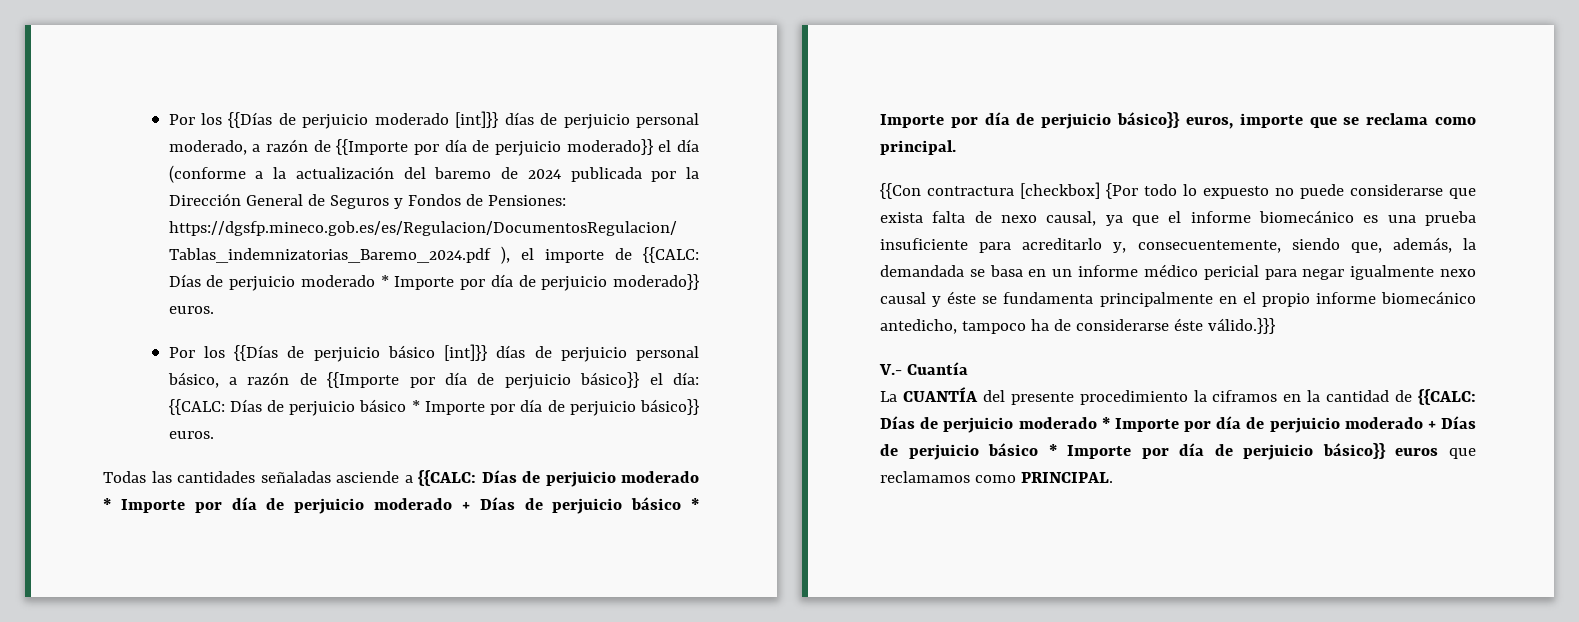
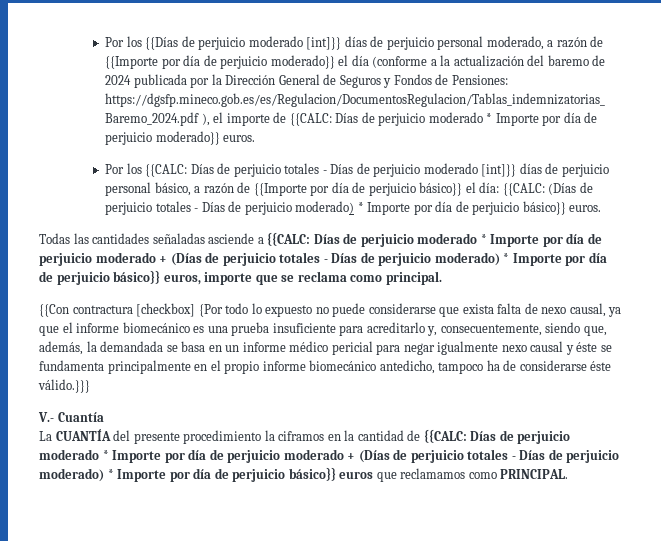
- Por los {{Días de perjuicio básico [int]}} días de perjuicio personal básico, a razón de {{Importe por día de perjuicio básico}} el día: {{CALC: Días de perjuicio básico * Importe por día de perjuicio básico}} euros.
+ Por los {{CALC: Días de perjuicio totales - Días de perjuicio moderado [int]}} días de perjuicio personal básico, a razón de {{Importe por día de perjuicio básico}} el día: {{CALC: (Días de perjuicio totales - Días de perjuicio moderado) * Importe por día de perjuicio básico}} euros.
- Todas las cantidades señaladas asciende a {{CALC: Días de perjuicio moderado * Importe por día de perjuicio moderado + Días de perjuicio básico * Importe por día de perjuicio básico}} euros, importe que se reclama como principal.
+ Todas las cantidades señaladas asciende a {{CALC: Días de perjuicio moderado * Importe por día de perjuicio moderado + (Días de perjuicio totales - Días de perjuicio moderado) * Importe por día de perjuicio básico}} euros, importe que se reclama como principal.
- La CUANTÍA del presente procedimiento la ciframos en la cantidad de {{CALC: Días de perjuicio moderado * Importe por día de perjuicio moderado + Días de perjuicio básico * Importe por día de perjuicio básico}} euros que reclamamos como PRINCIPAL.
+ La CUANTÍA del presente procedimiento la ciframos en la cantidad de {{CALC: Días de perjuicio moderado * Importe por día de perjuicio moderado + (Días de perjuicio totales - Días de perjuicio moderado) * Importe por día de perjuicio básico}} euros que reclamamos como PRINCIPAL.

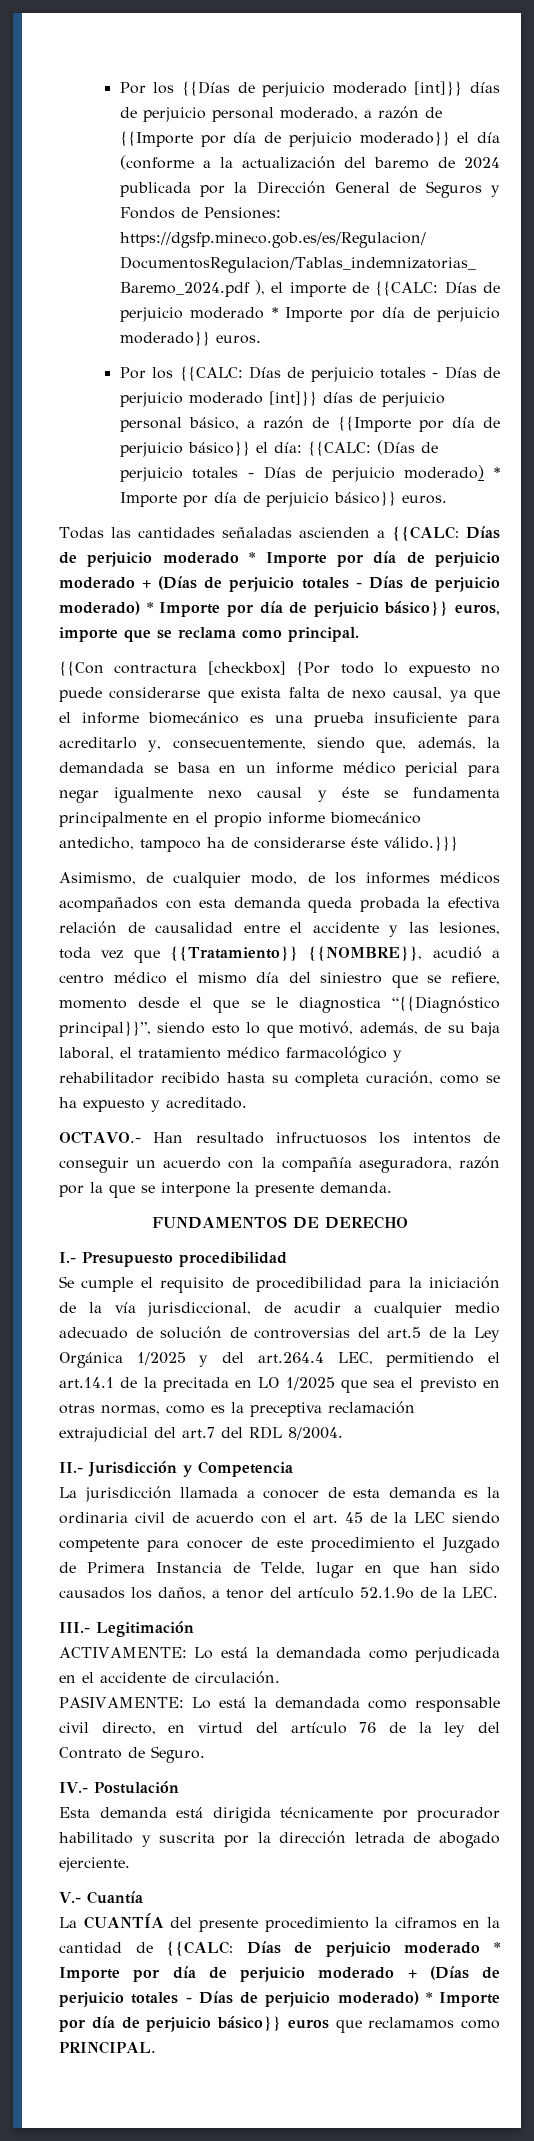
- Todas las cantidades señaladas asciende a {{CALC: Días de perjuicio moderado * Importe por día de perjuicio moderado + (Días de perjuicio totales - Días de perjuicio moderado) * Importe por día de perjuicio básico}} euros, importe que se reclama como principal.
+ Todas las cantidades señaladas ascienden a {{CALC: Días de perjuicio moderado * Importe por día de perjuicio moderado + (Días de perjuicio totales - Días de perjuicio moderado) * Importe por día de perjuicio básico}} euros, importe que se reclama como principal.
+ Asimismo, de cualquier modo, de los informes médicos acompañados con esta demanda queda probada la efectiva relación de causalidad entre el accidente y las lesiones, toda vez que {{Tratamiento}} {{NOMBRE}}, acudió a centro médico el mismo día del siniestro que se refiere, momento desde el que se le diagnostica “{{Diagnóstico principal}}”, siendo esto lo que motivó, además, de su baja laboral, el tratamiento médico farmacológico y rehabilitador recibido hasta su completa curación, como se ha expuesto y acreditado.
+ OCTAVO.- Han resultado infructuosos los intentos de conseguir un acuerdo con la compañía aseguradora, razón por la que se interpone la presente demanda.
+ FUNDAMENTOS DE DERECHO
+ I.- Presupuesto procedibilidad
+ Se cumple el requisito de procedibilidad para la iniciación de la vía jurisdiccional, de acudir a cualquier medio adecuado de solución de controversias del art.5 de la Ley Orgánica 1/2025 y del art.264.4 LEC, permitiendo el art.14.1 de la precitada en LO 1/2025 que sea el previsto en otras normas, como es la preceptiva reclamación extrajudicial del art.7 del RDL 8/2004.
+ II.- Jurisdicción y Competencia
+ La jurisdicción llamada a conocer de esta demanda es la ordinaria civil de acuerdo con el art. 45 de la LEC siendo competente para conocer de este procedimiento el Juzgado de Primera Instancia de Telde, lugar en que han sido causados los daños, a tenor del artículo 52.1.9o de la LEC.
+ III.- Legitimación
+ ACTIVAMENTE: Lo está la demandada como perjudicada en el accidente de circulación.
+ PASIVAMENTE: Lo está la demandada como responsable civil directo, en virtud del artículo 76 de la ley del Contrato de Seguro.
+ IV.- Postulación
+ Esta demanda está dirigida técnicamente por procurador habilitado y suscrita por la dirección letrada de abogado ejerciente.

